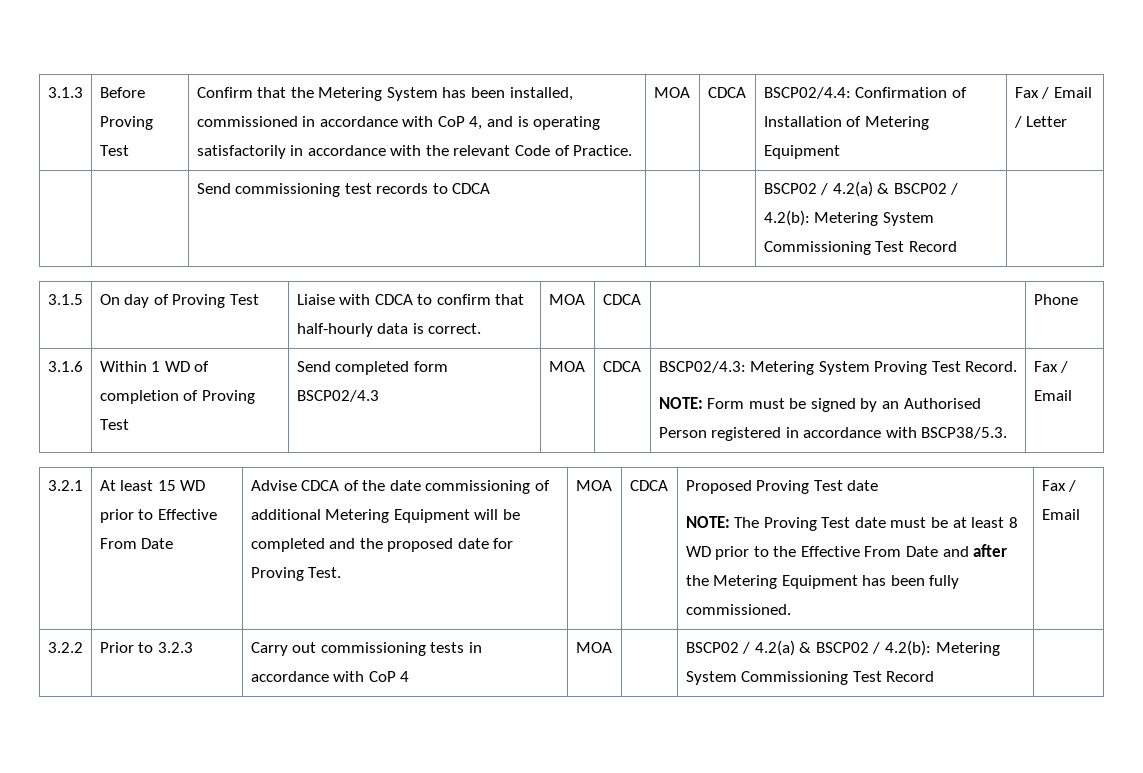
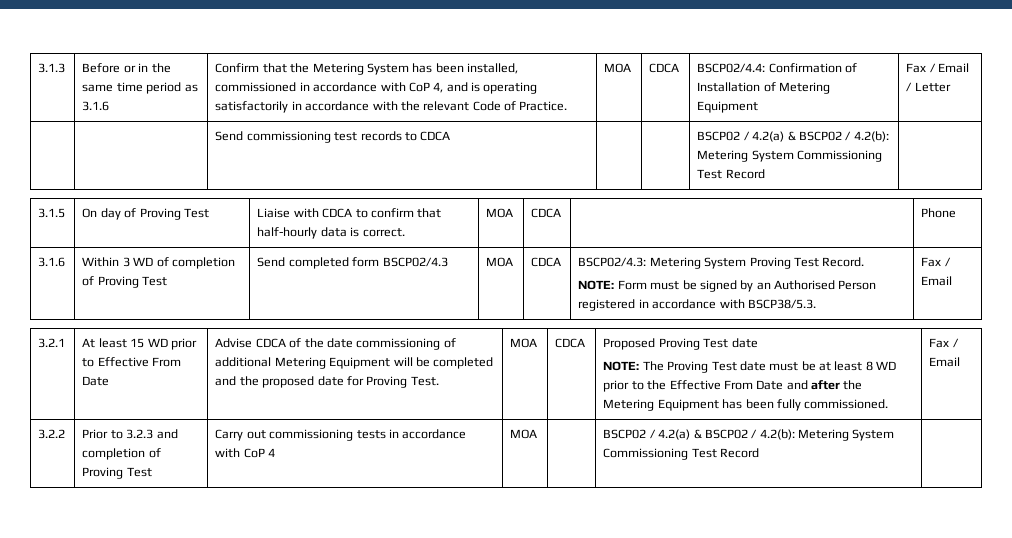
- Before Proving Test
+ Before or in the same time period as 3.1.6
- 3.1.6 | Within 1 WD of completion of Proving Test | Send completed form BSCP02/4.3 | MOA | CDCA | BSCP02/4.3: Metering System Proving Test Record.
+ 3.1.6 | Within 3 WD of completion of Proving Test | Send completed form BSCP02/4.3 | MOA | CDCA | BSCP02/4.3: Metering System Proving Test Record.
- 3.2.2 | Prior to 3.2.3 | Carry out commissioning tests in accordance with CoP 4 | MOA | | BSCP02 / 4.2(a) & BSCP02 / 4.2(b): Metering System Commissioning Test Record |
+ 3.2.2 | Prior to 3.2.3 and completion of Proving Test | Carry out commissioning tests in accordance with CoP 4 | MOA | | BSCP02 / 4.2(a) & BSCP02 / 4.2(b): Metering System Commissioning Test Record |

